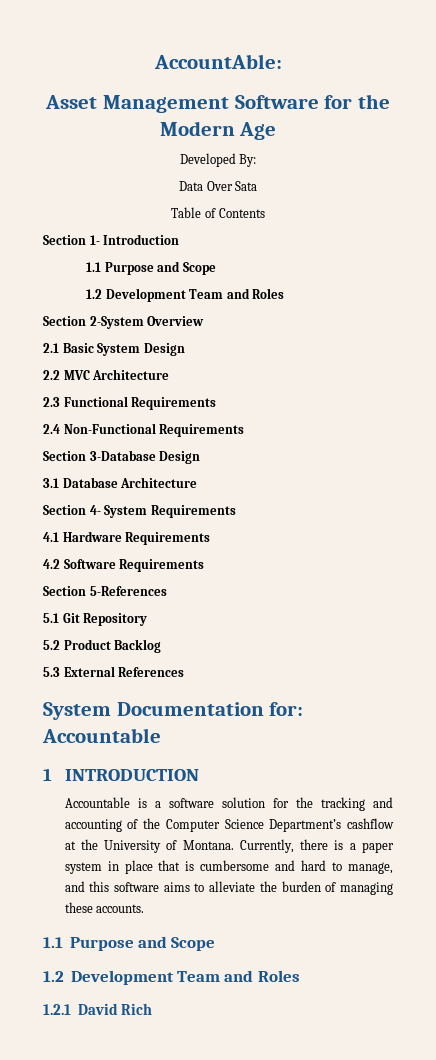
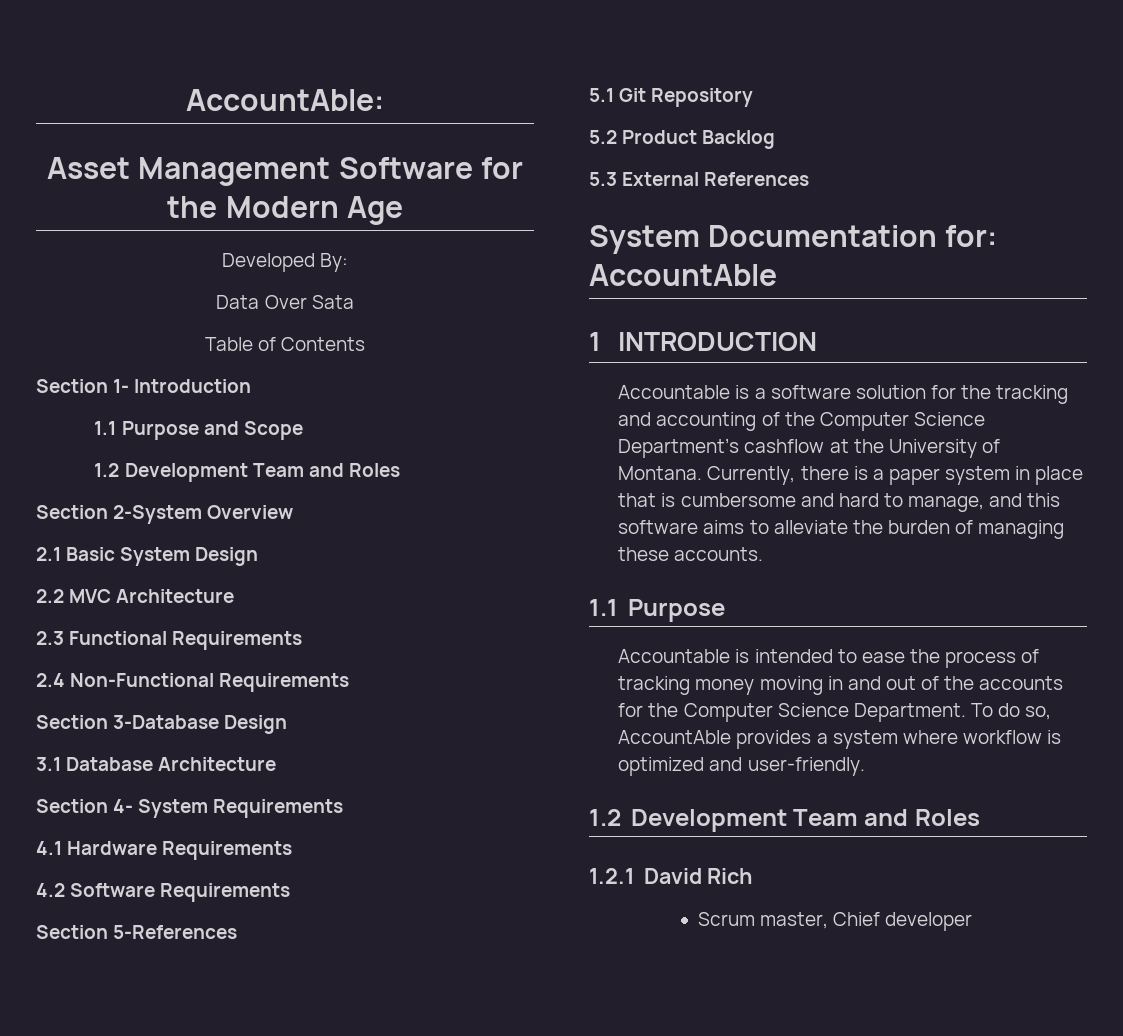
- System Documentation for: Accountable
+ System Documentation for: AccountAble
  Currently, there is a paper system in place that is cumbersome and hard to manage, and this software aims to alleviate the burden of managing these accounts.
- 1.1 Purpose and Scope
+ 1.1 Purpose
+ Accountable is intended to ease the process of tracking money moving in and out of the accounts for the Computer Science Department. To do so, AccountAble provides a system where workflow is optimized and user-friendly.
+ Scrum master, Chief developer

